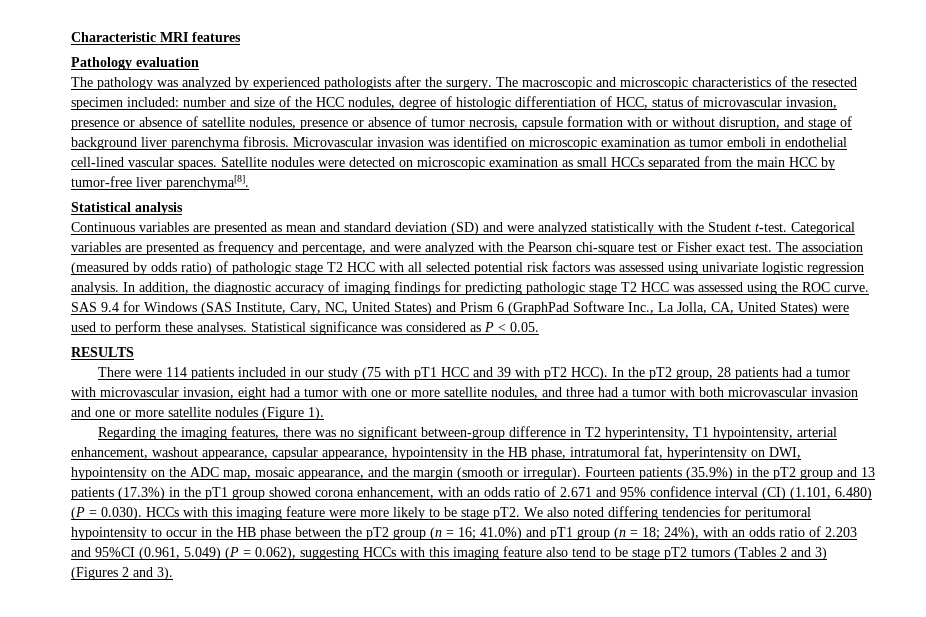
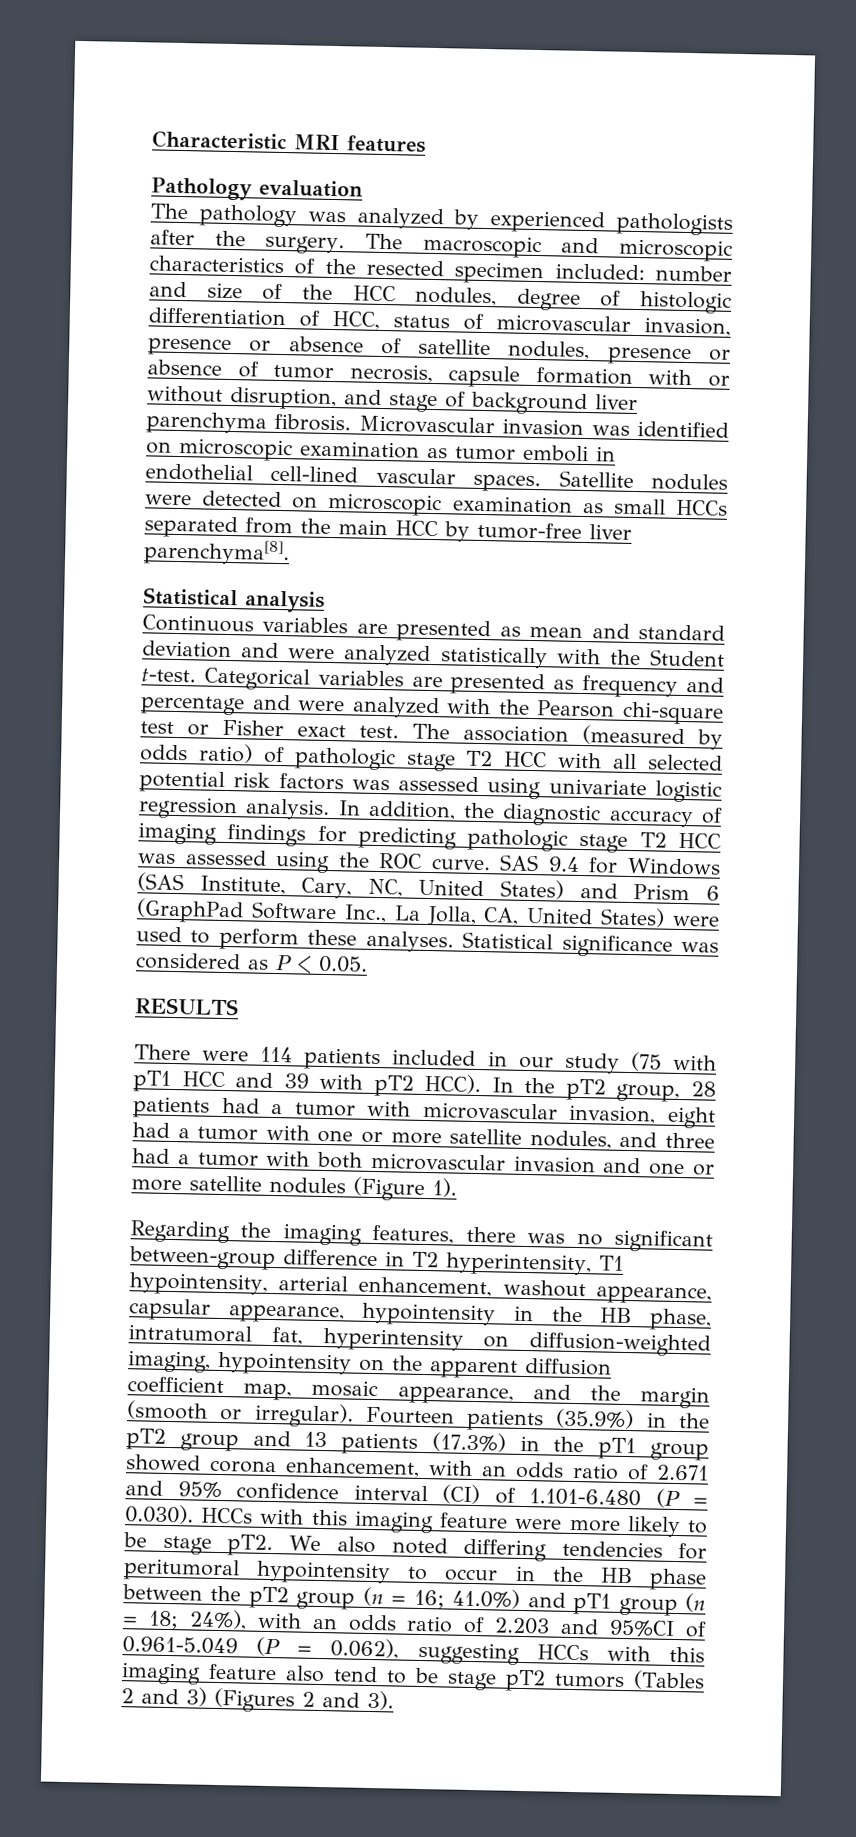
- Continuous variables are presented as mean and standard deviation (SD) and were analyzed statistically with the Student t-test.
+ Continuous variables are presented as mean and standard deviation and were analyzed statistically with the Student t-test.
- Categorical variables are presented as frequency and percentage, and were analyzed with the Pearson chi-square test or Fisher exact test.
+ Categorical variables are presented as frequency and percentage and were analyzed with the Pearson chi-square test or Fisher exact test.
- Regarding the imaging features, there was no significant between-group difference in T2 hyperintensity, T1 hypointensity, arterial enhancement, washout appearance, capsular appearance, hypointensity in the HB phase, intratumoral fat, hyperintensity on DWI, hypointensity on the ADC map, mosaic appearance, and the margin (smooth or irregular).
+ Regarding the imaging features, there was no significant between-group difference in T2 hyperintensity, T1 hypointensity, arterial enhancement, washout appearance, capsular appearance, hypointensity in the HB phase, intratumoral fat, hyperintensity on diffusion-weighted imaging, hypointensity on the apparent diffusion coefficient map, mosaic appearance, and the margin (smooth or irregular).
- Fourteen patients (35.9%) in the pT2 group and 13 patients (17.3%) in the pT1 group showed corona enhancement, with an odds ratio of 2.671 and 95% confidence interval (CI) (1.101, 6.480) (P = 0.030). HCCs with this imaging feature were more likely to be stage pT2.
+ Fourteen patients (35.9%) in the pT2 group and 13 patients (17.3%) in the pT1 group showed corona enhancement, with an odds ratio of 2.671 and 95% confidence interval (CI) of 1.101-6.480 (P = 0.030). HCCs with this imaging feature were more likely to be stage pT2.
- 24%), with an odds ratio of 2.203 and 95%CI (0.961, 5.049) (P = 0.062), suggesting HCCs with this imaging feature also tend to be stage pT2 tumors (Tables 2 and 3) (Figures 2 and 3).
+ 24%), with an odds ratio of 2.203 and 95%CI of 0.961-5.049 (P = 0.062), suggesting HCCs with this imaging feature also tend to be stage pT2 tumors (Tables 2 and 3) (Figures 2 and 3).

